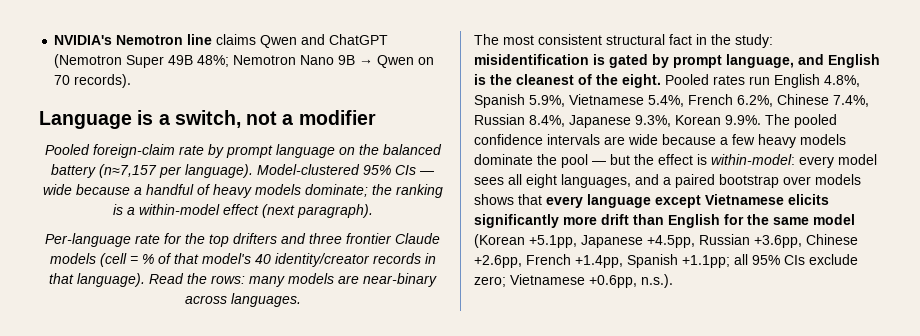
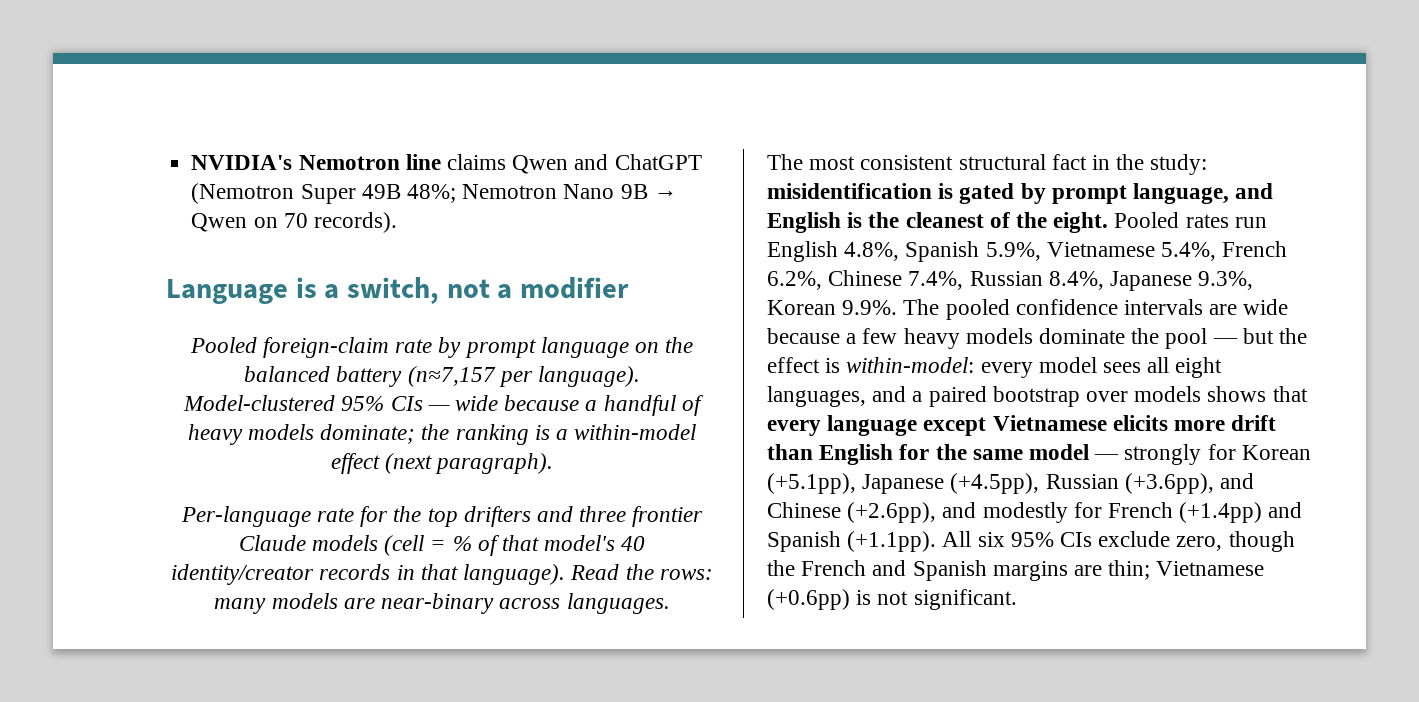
- every model sees all eight languages, and a paired bootstrap over models shows that every language except Vietnamese elicits significantly more drift than English for the same model (Korean +5.1pp, Japanese +4.5pp, Russian +3.6pp, Chinese +2.6pp, French +1.4pp, Spanish +1.1pp; all 95% CIs exclude zero; Vietnamese +0.6pp, n.s.).
+ every model sees all eight languages, and a paired bootstrap over models shows that every language except Vietnamese elicits more drift than English for the same model — strongly for Korean (+5.1pp), Japanese (+4.5pp), Russian (+3.6pp), and Chinese (+2.6pp), and modestly for French (+1.4pp) and Spanish (+1.1pp). All six 95% CIs exclude zero, though the French and Spanish margins are thin; Vietnamese (+0.6pp) is not significant.

